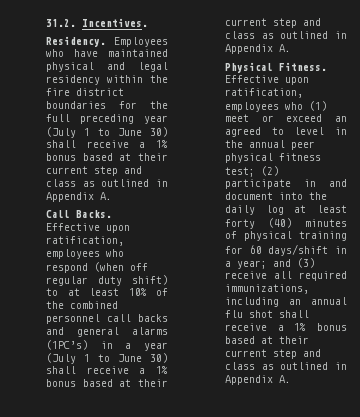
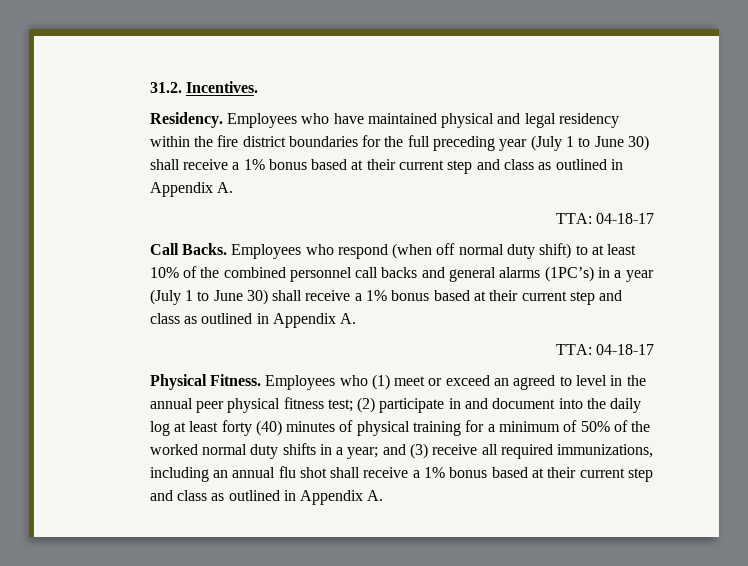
  Employees who have maintained physical and legal residency within the fire district boundaries for the full preceding year (July 1 to June 30) shall receive a 1% bonus based at their current step and class as outlined in Appendix A.
+ TTA: 04-18-17
- Effective upon ratification, employees who respond (when off regular duty shift) to at least 10% of the combined personnel call backs and general alarms (1PC’s) in a year (July 1 to June 30) shall receive a 1% bonus based at their current step and class as outlined in Appendix A.
+ Employees who respond (when off normal duty shift) to at least 10% of the combined personnel call backs and general alarms (1PC’s) in a year (July 1 to June 30) shall receive a 1% bonus based at their current step and class as outlined in Appendix A.
+ TTA: 04-18-17
- Effective upon ratification, employees who (1) meet or exceed an agreed to level in the annual peer physical fitness test;
+ Employees who (1) meet or exceed an agreed to level in the annual peer physical fitness test;
- (2) participate in and document into the daily log at least forty (40) minutes of physical training for 60 days/shift in a year;
+ (2) participate in and document into the daily log at least forty (40) minutes of physical training for a minimum of 50% of the worked normal duty shifts in a year;

